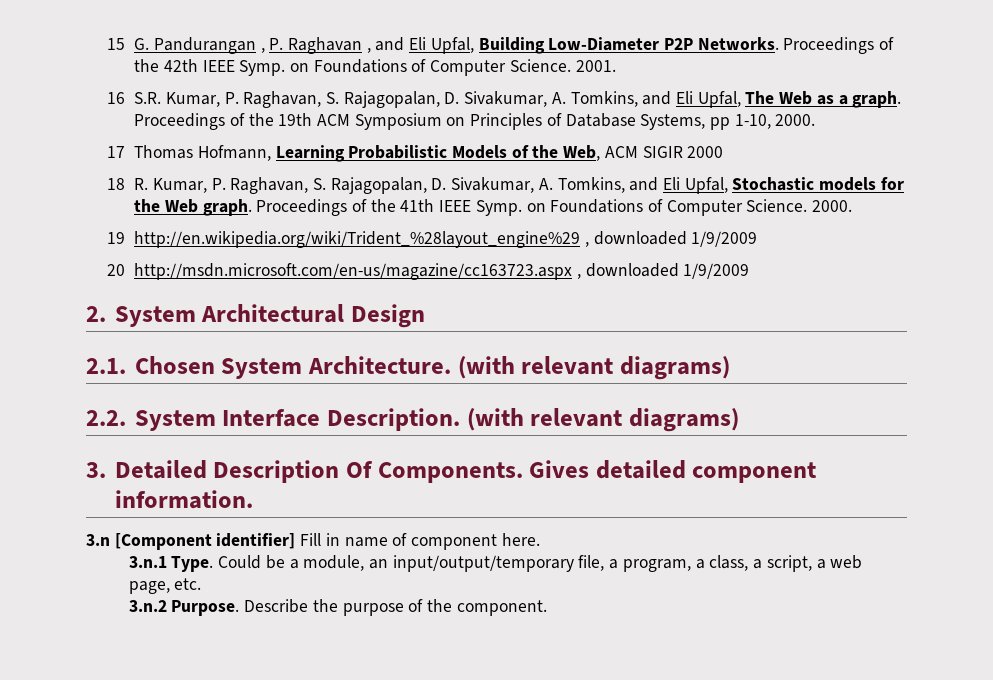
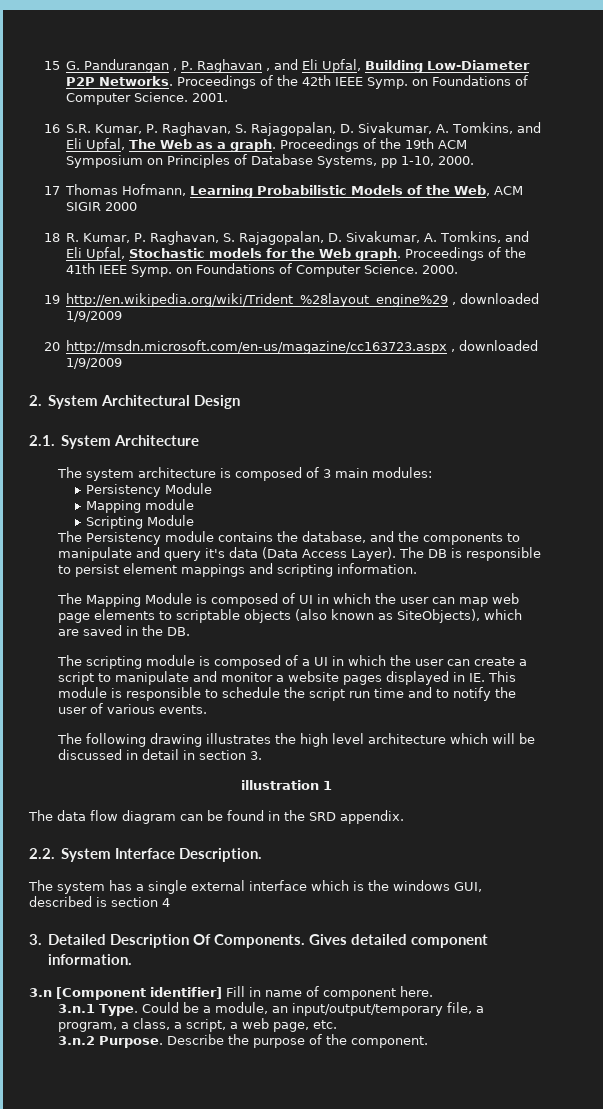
- 2.1. Chosen System Architecture. (with relevant diagrams)
- 2.2. System Interface Description. (with relevant diagrams)
+ 2.1. System Architecture
+ The system architecture is composed of 3 main modules:
+ Persistency Module
+ Mapping module
+ Scripting Module
+ The Persistency module contains the database, and the components to manipulate and query it's data (Data Access Layer). The DB is responsible to persist element mappings and scripting information.
+ The Mapping Module is composed of UI in which the user can map web page elements to scriptable objects (also known as SiteObjects), which are saved in the DB.
+ The scripting module is composed of a UI in which the user can create a script to manipulate and monitor a website pages displayed in IE. This module is responsible to schedule the script run time and to notify the user of various events.
+ The following drawing illustrates the high level architecture which will be discussed in detail in section 3.
+ illustration 1
+ The data flow diagram can be found in the SRD appendix.
+ 2.2. System Interface Description.
+ The system has a single external interface which is the windows GUI, described is section 4

